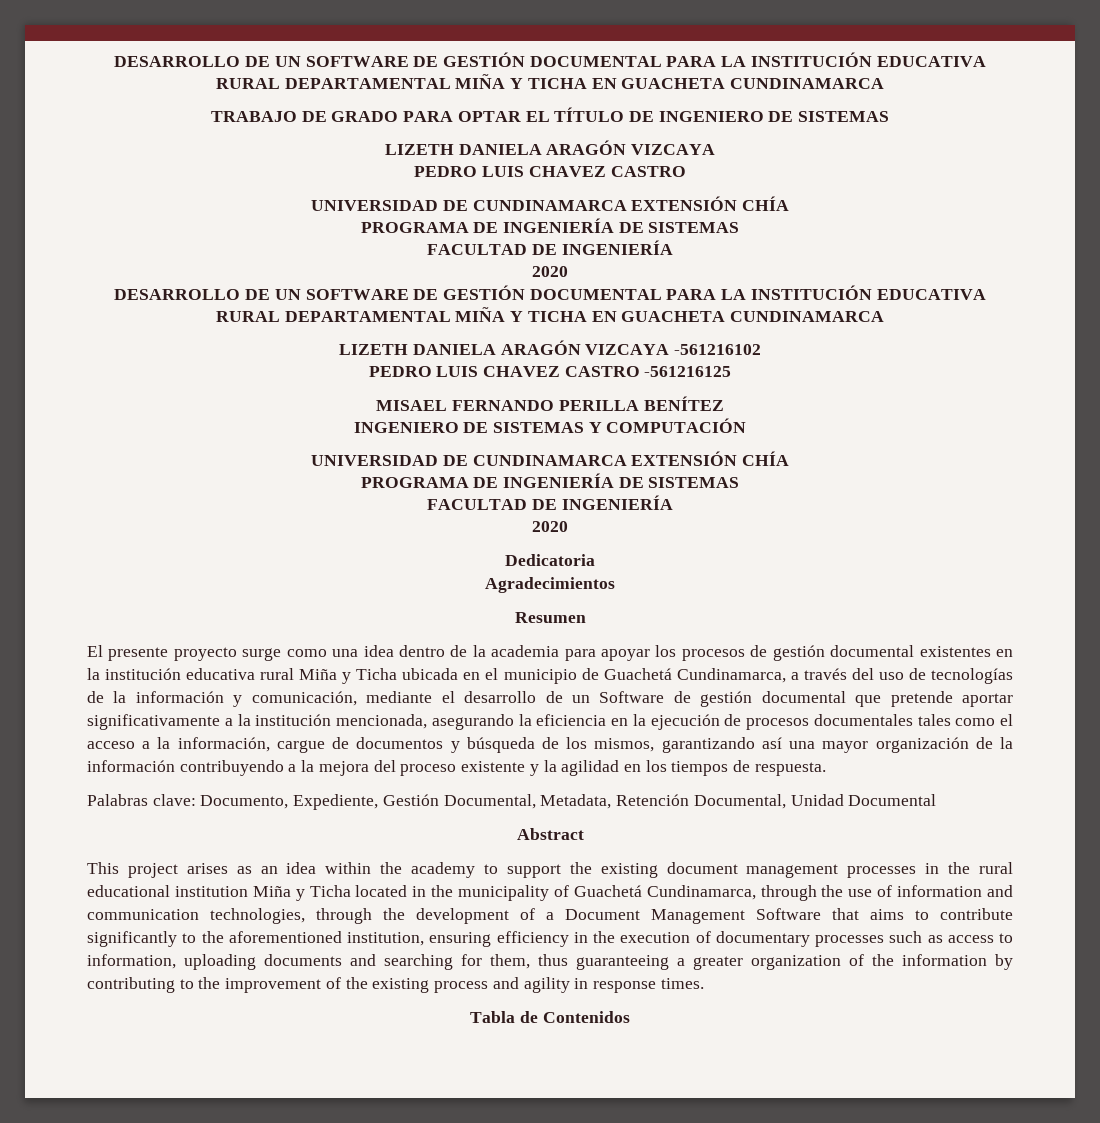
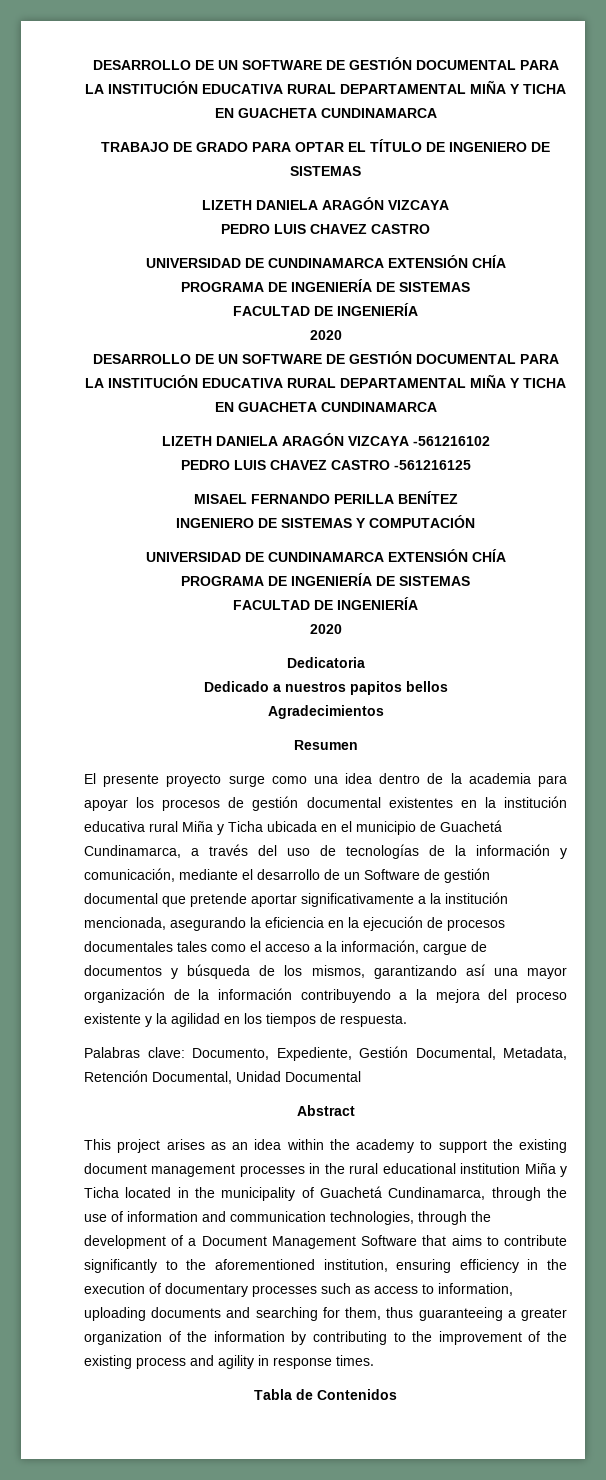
+ Dedicado a nuestros papitos bellos

